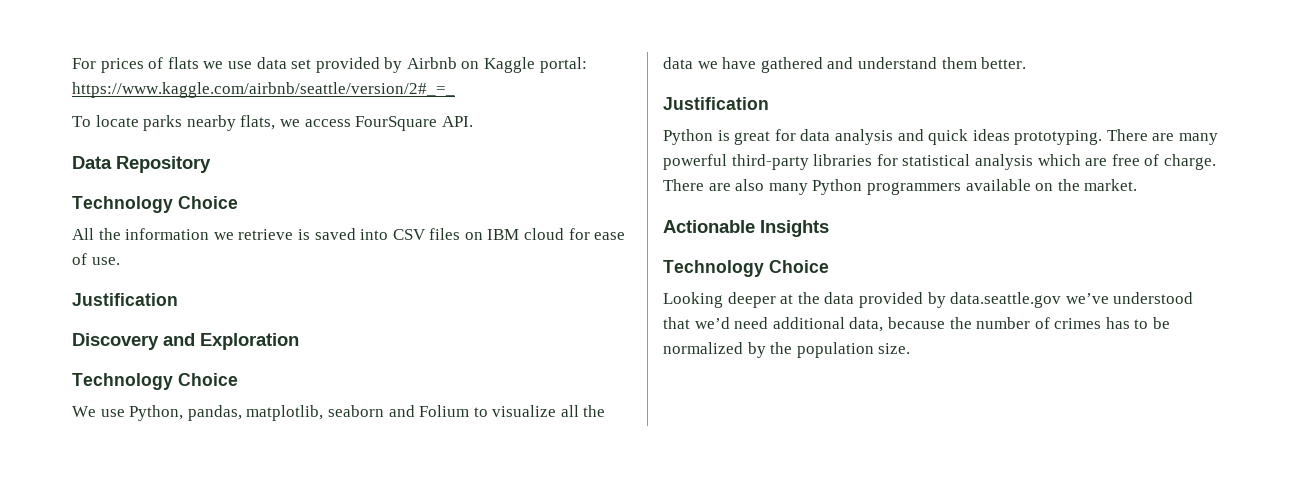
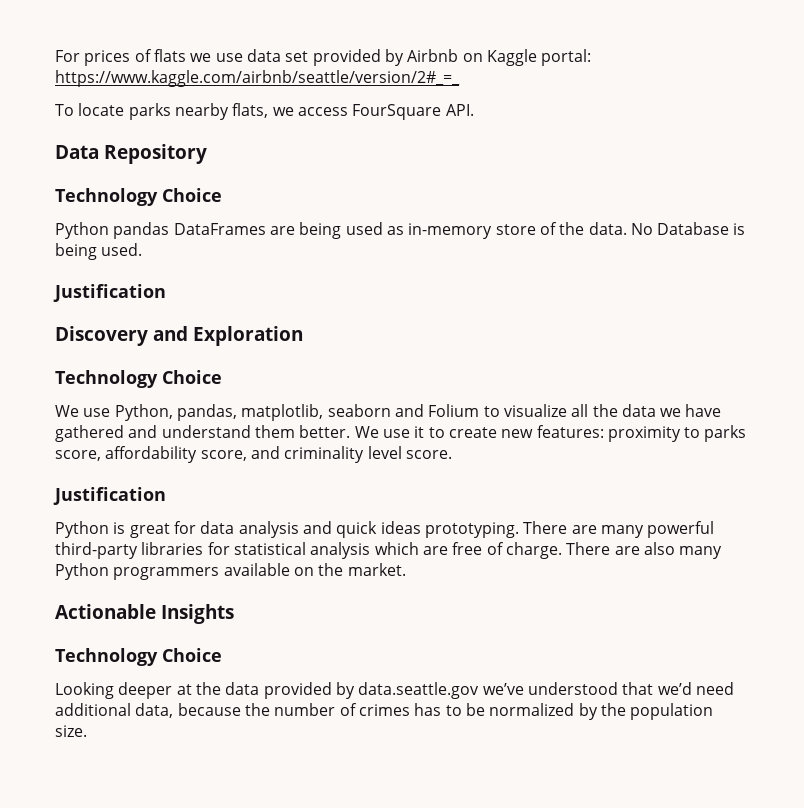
- All the information we retrieve is saved into CSV files on IBM cloud for ease of use.
+ Python pandas DataFrames are being used as in-memory store of the data. No Database is being used.
+ We use it to create new features: proximity to parks score, affordability score, and criminality level score.

